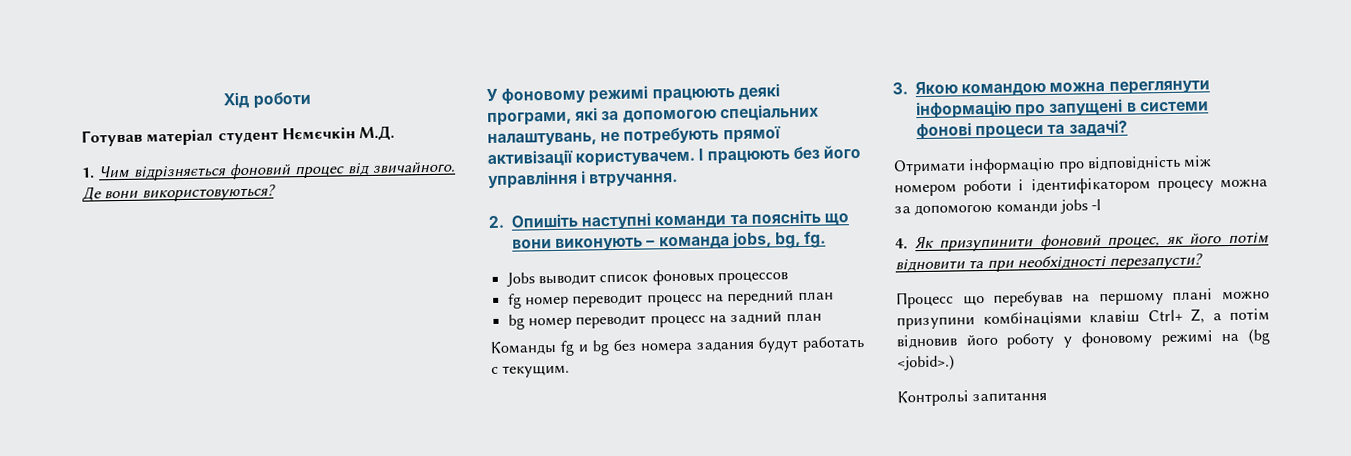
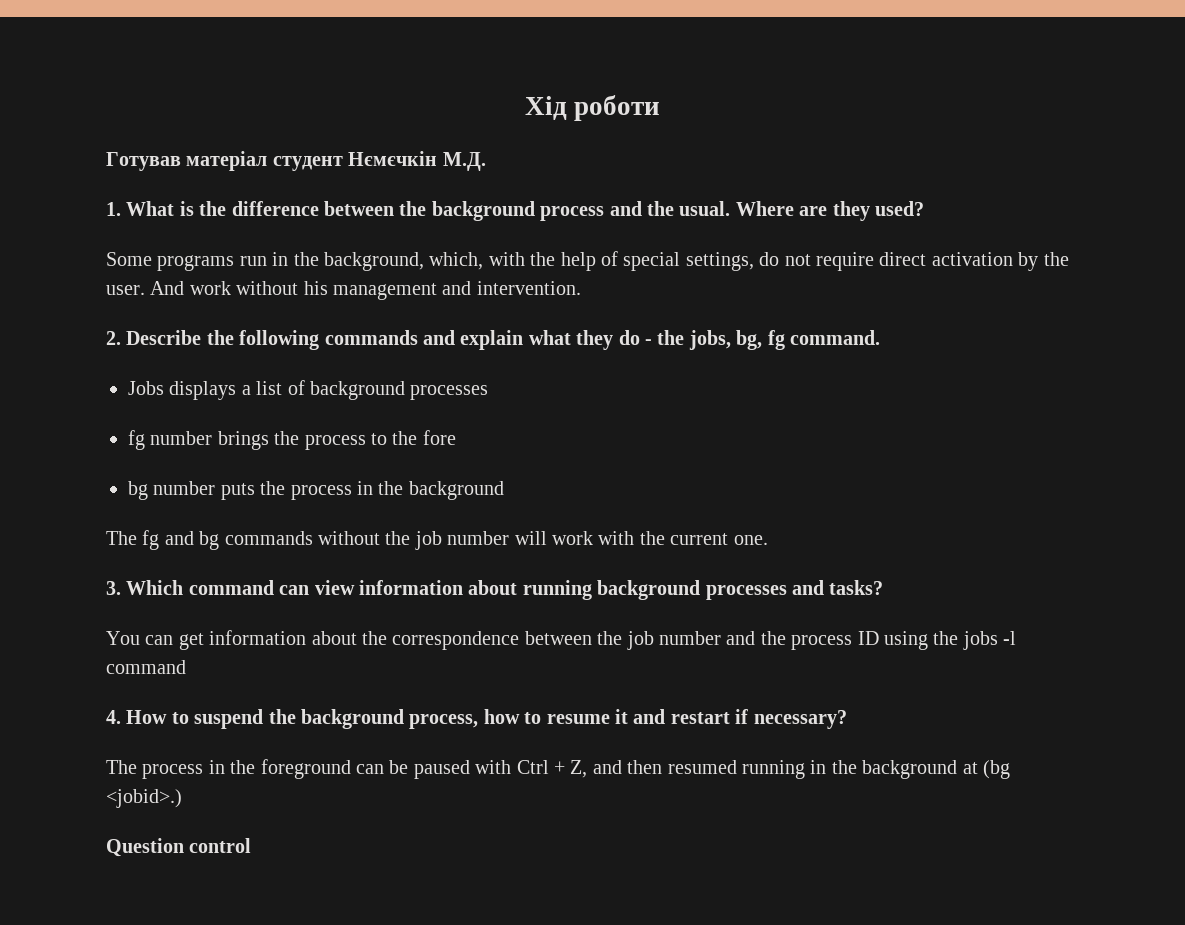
- 1. Чим відрізняється фоновий процес від звичайного. Де вони використовуються?
- У фоновому режимі працюють деякі програми, які за допомогою спеціальних налаштувань, не потребують прямої активізації користувачем. І працюють без його управління і втручання.
- 2. Опишіть наступні команди та поясніть що вони виконують – команда jobs, bg, fg.
- Jobs выводит список фоновых процессов
- fg номер переводит процесс на передний план
- bg номер переводит процесс на задний план
- Команды fg и bg без номера задания будут работать с текущим.
- 3. Якою командою можна переглянути інформацію про запущені в системи фонові процеси та задачі?
- Отримати інформацію про відповідність між номером роботи і ідентифікатором процесу можна за допомогою команди jobs -l
+ 1. What is the difference between the background process and the usual. Where are they used?
+ Some programs run in the background, which, with the help of special settings, do not require direct activation by the user. And work without his management and intervention.
+ 2. Describe the following commands and explain what they do - the jobs, bg, fg command.
+ Jobs displays a list of background processes
+ fg number brings the process to the fore
+ bg number puts the process in the background
+ The fg and bg commands without the job number will work with the current one.
+ 3. Which command can view information about running background processes and tasks?
+ You can get information about the correspondence between the job number and the process ID using the jobs -l command
- 4. Як призупинити фоновий процес, як його потім відновити та при необхідності перезапусти?
- Процесс що перебував на першому плані можно призупини комбінаціями клавіш Ctrl+ Z, а потім відновив його роботу у фоновому режимі на (bg <jobid>.)
+ 4. How to suspend the background process, how to resume it and restart if necessary?
+ The process in the foreground can be paused with Ctrl + Z, and then resumed running in the background at (bg <jobid>.)
- Контрольі запитання
+ Question control

